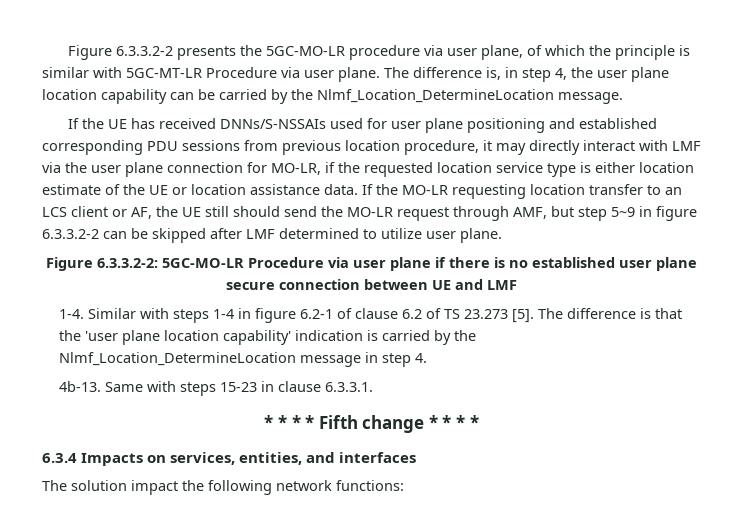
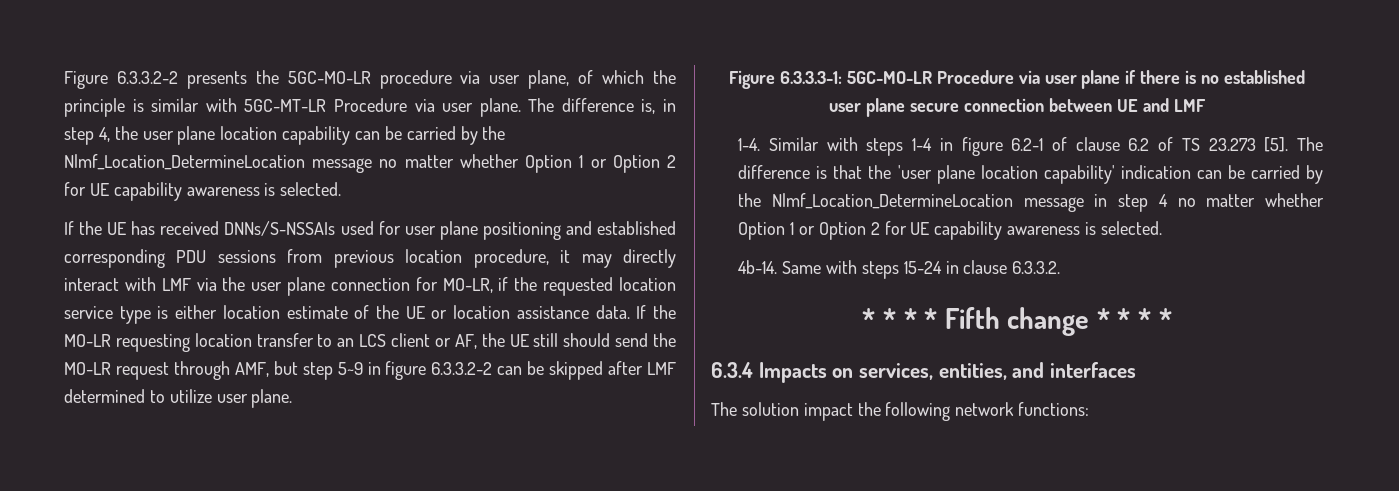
- The difference is, in step 4, the user plane location capability can be carried by the Nlmf_Location_DetermineLocation message.
+ The difference is, in step 4, the user plane location capability can be carried by the Nlmf_Location_DetermineLocation message no matter whether Option 1 or Option 2 for UE capability awareness is selected.
- Figure 6.3.3.2-2: 5GC-MO-LR Procedure via user plane if there is no established user plane secure connection between UE and LMF
+ Figure 6.3.3.3-1: 5GC-MO-LR Procedure via user plane if there is no established user plane secure connection between UE and LMF
- The difference is that the 'user plane location capability' indication is carried by the Nlmf_Location_DetermineLocation message in step 4.
- 4b-13.
+ The difference is that the 'user plane location capability' indication can be carried by the Nlmf_Location_DetermineLocation message in step 4 no matter whether Option 1 or Option 2 for UE capability awareness is selected.
+ 4b-14.
- Same with steps 15-23 in clause 6.3.3.1.
+ Same with steps 15-24 in clause 6.3.3.2.

